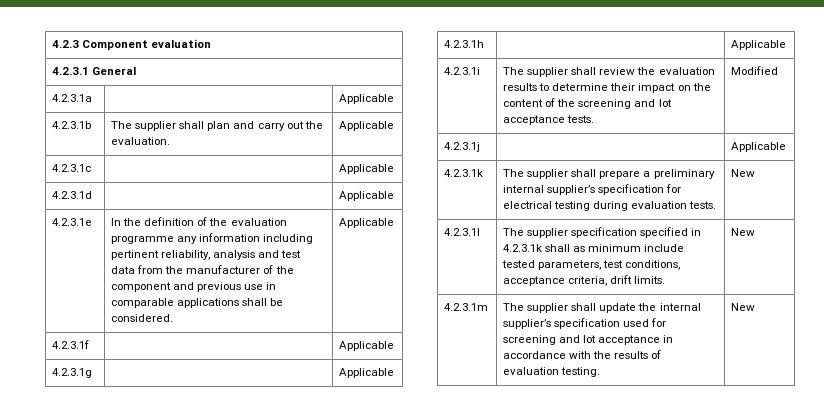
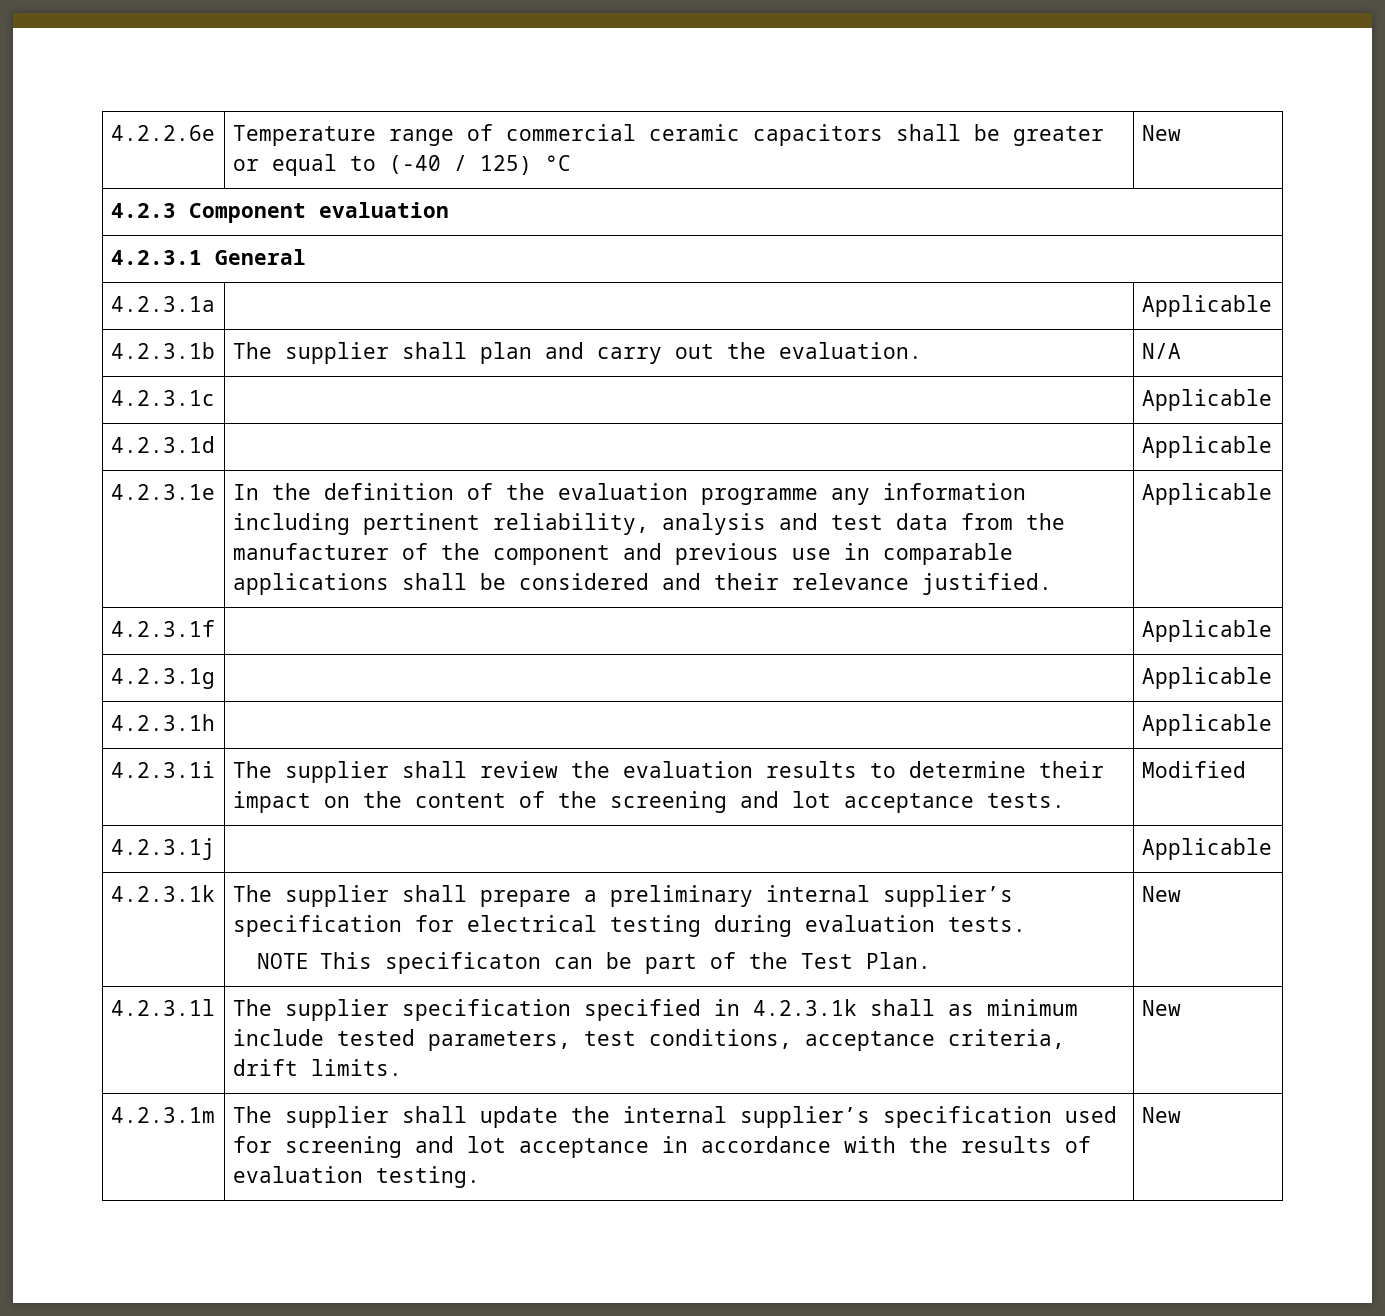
+ 4.2.2.6e | Temperature range of commercial ceramic capacitors shall be greater or equal to (-40 / 125) °C | New
- 4.2.3.1b | The supplier shall plan and carry out the evaluation. | Applicable
+ 4.2.3.1b | The supplier shall plan and carry out the evaluation. | N/A
- 4.2.3.1e | In the definition of the evaluation programme any information including pertinent reliability, analysis and test data from the manufacturer of the component and previous use in comparable applications shall be considered. | Applicable
+ 4.2.3.1e | In the definition of the evaluation programme any information including pertinent reliability, analysis and test data from the manufacturer of the component and previous use in comparable applications shall be considered and their relevance justified. | Applicable
- 4.2.3.1k | The supplier shall prepare a preliminary internal supplier’s specification for electrical testing during evaluation tests. | New
+ 4.2.3.1k | The supplier shall prepare a preliminary internal supplier’s specification for electrical testing during evaluation tests.
+ NOTE This specificaton can be part of the Test Plan. | New

